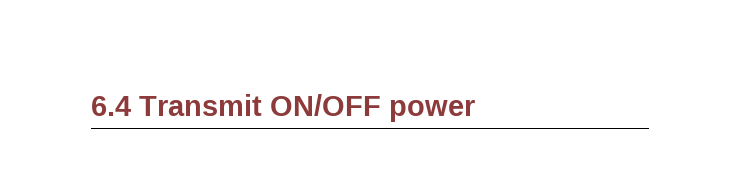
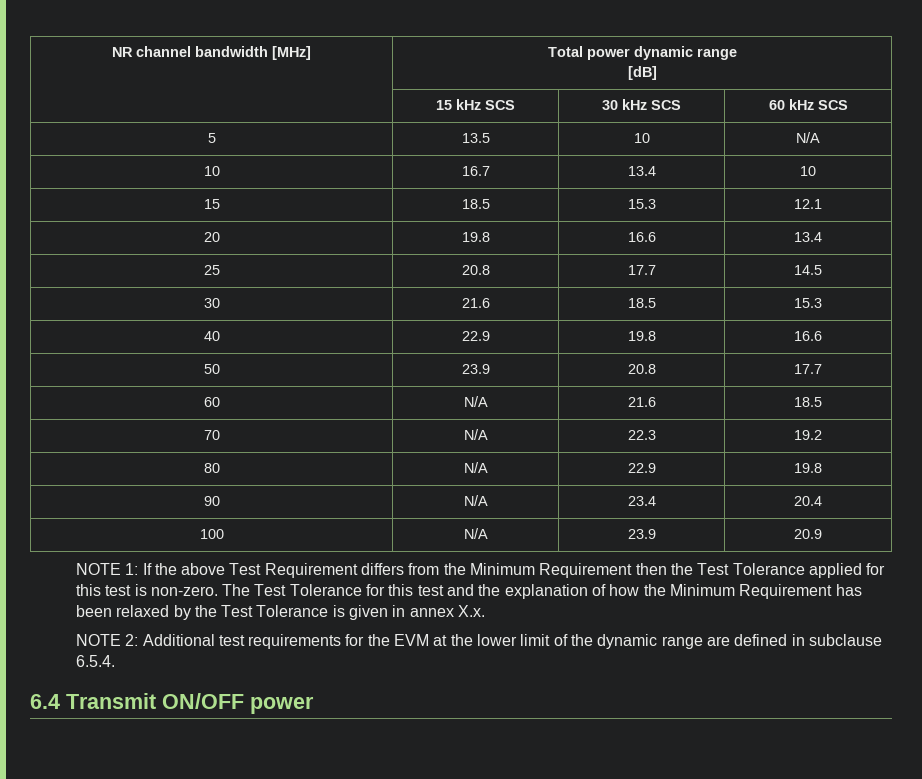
+ NR channel bandwidth [MHz] | Total power dynamic range
+ [dB]
+ | 15 kHz SCS | 30 kHz SCS | 60 kHz SCS
+ 5 | 13.5 | 10 | N/A
+ 10 | 16.7 | 13.4 | 10
+ 15 | 18.5 | 15.3 | 12.1
+ 20 | 19.8 | 16.6 | 13.4
+ 25 | 20.8 | 17.7 | 14.5
+ 30 | 21.6 | 18.5 | 15.3
+ 40 | 22.9 | 19.8 | 16.6
+ 50 | 23.9 | 20.8 | 17.7
+ 60 | N/A | 21.6 | 18.5
+ 70 | N/A | 22.3 | 19.2
+ 80 | N/A | 22.9 | 19.8
+ 90 | N/A | 23.4 | 20.4
+ 100 | N/A | 23.9 | 20.9
+ NOTE 1: If the above Test Requirement differs from the Minimum Requirement then the Test Tolerance applied for this test is non-zero. The Test Tolerance for this test and the explanation of how the Minimum Requirement has been relaxed by the Test Tolerance is given in annex X.x.
+ NOTE 2: Additional test requirements for the EVM at the lower limit of the dynamic range are defined in subclause 6.5.4.

